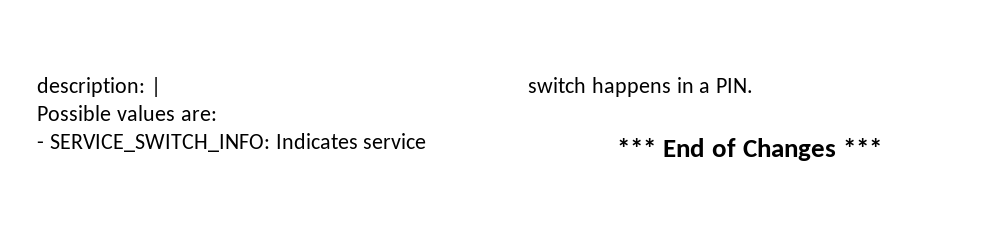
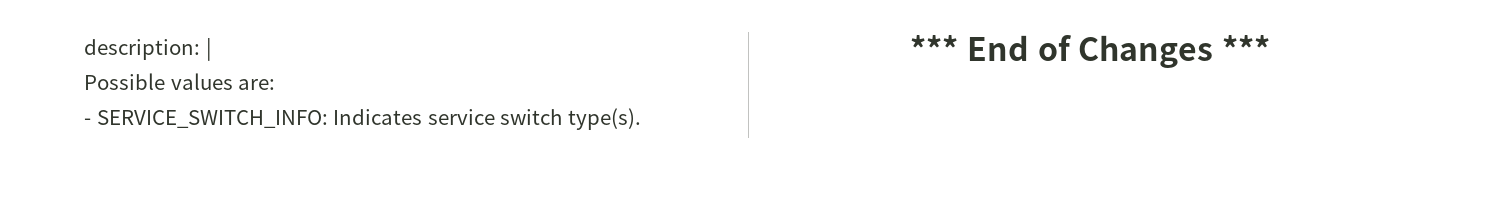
- - SERVICE_SWITCH_INFO: Indicates service switch happens in a PIN.
+ - SERVICE_SWITCH_INFO: Indicates service switch type(s).

